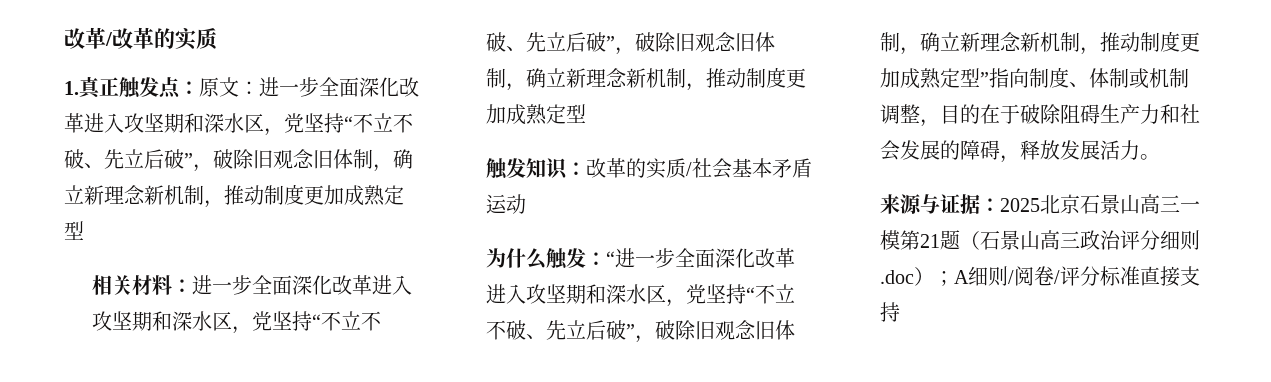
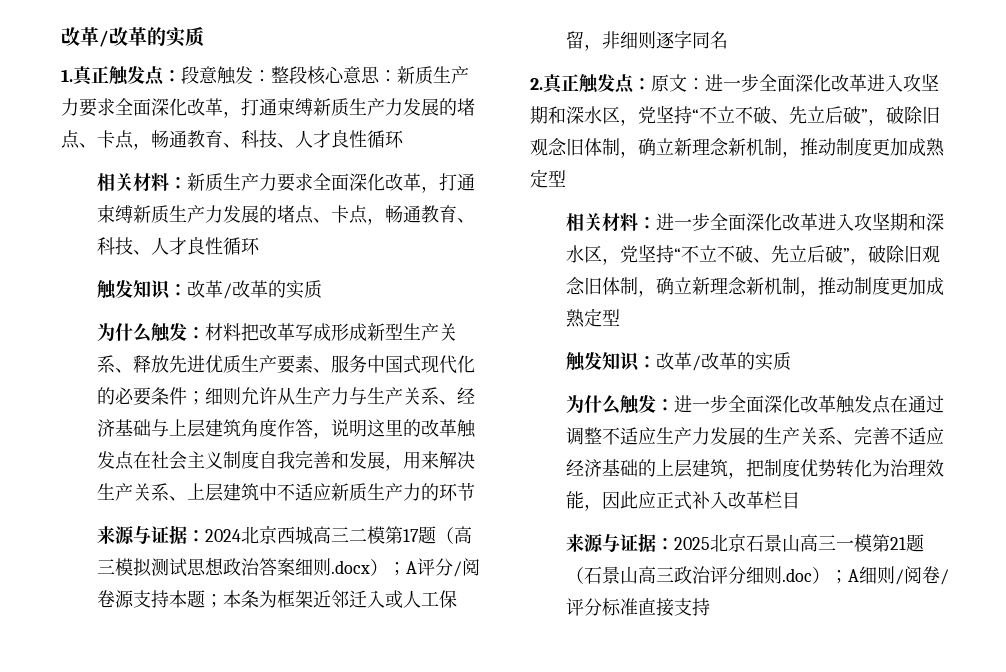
- 1.真正触发点：原文：进一步全面深化改革进入攻坚期和深水区，党坚持“不立不破、先立后破”，破除旧观念旧体制，确立新理念新机制，推动制度更加成熟定型
+ 1.真正触发点：段意触发：整段核心意思：新质生产力要求全面深化改革，打通束缚新质生产力发展的堵点、卡点，畅通教育、科技、人才良性循环
+ 相关材料：新质生产力要求全面深化改革，打通束缚新质生产力发展的堵点、卡点，畅通教育、科技、人才良性循环
+ 触发知识：改革/改革的实质
+ 为什么触发：材料把改革写成形成新型生产关系、释放先进优质生产要素、服务中国式现代化的必要条件；细则允许从生产力与生产关系、经济基础与上层建筑角度作答，说明这里的改革触发点在社会主义制度自我完善和发展，用来解决生产关系、上层建筑中不适应新质生产力的环节
+ 来源与证据：2024北京西城高三二模第17题（高三模拟测试思想政治答案细则.docx）；A评分/阅卷源支持本题；本条为框架近邻迁入或人工保留，非细则逐字同名
+ 2.真正触发点：原文：进一步全面深化改革进入攻坚期和深水区，党坚持“不立不破、先立后破”，破除旧观念旧体制，确立新理念新机制，推动制度更加成熟定型
  相关材料：进一步全面深化改革进入攻坚期和深水区，党坚持“不立不破、先立后破”，破除旧观念旧体制，确立新理念新机制，推动制度更加成熟定型
- 触发知识：改革的实质/社会基本矛盾运动
- 为什么触发：“进一步全面深化改革进入攻坚期和深水区，党坚持“不立不破、先立后破”，破除旧观念旧体制，确立新理念新机制，推动制度更加成熟定型”指向制度、体制或机制调整，目的在于破除阻碍生产力和社会发展的障碍，释放发展活力。
+ 触发知识：改革/改革的实质
+ 为什么触发：进一步全面深化改革触发点在通过调整不适应生产力发展的生产关系、完善不适应经济基础的上层建筑，把制度优势转化为治理效能，因此应正式补入改革栏目

